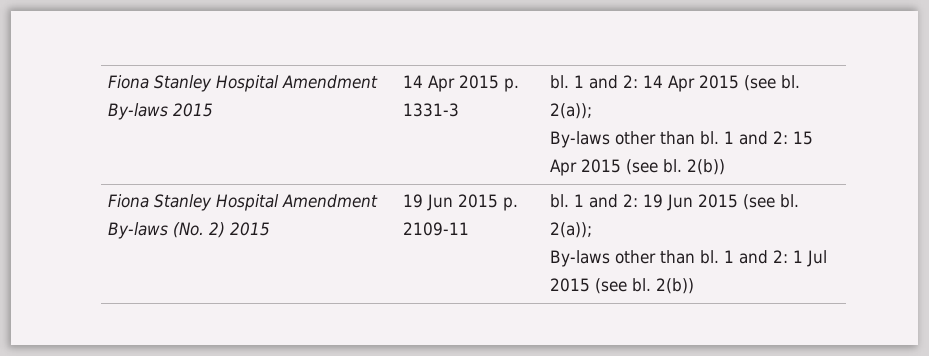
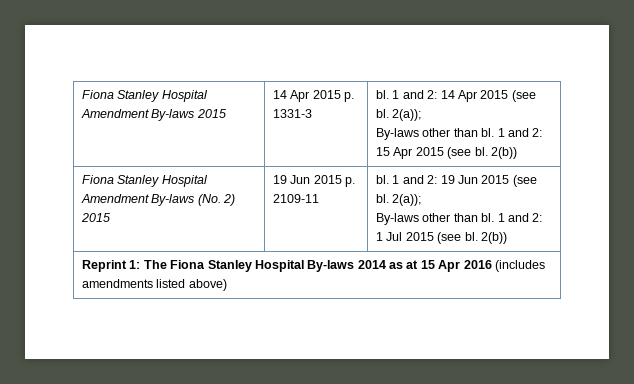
+ Reprint 1: The Fiona Stanley Hospital By-laws 2014 as at 15 Apr 2016 (includes amendments listed above)

